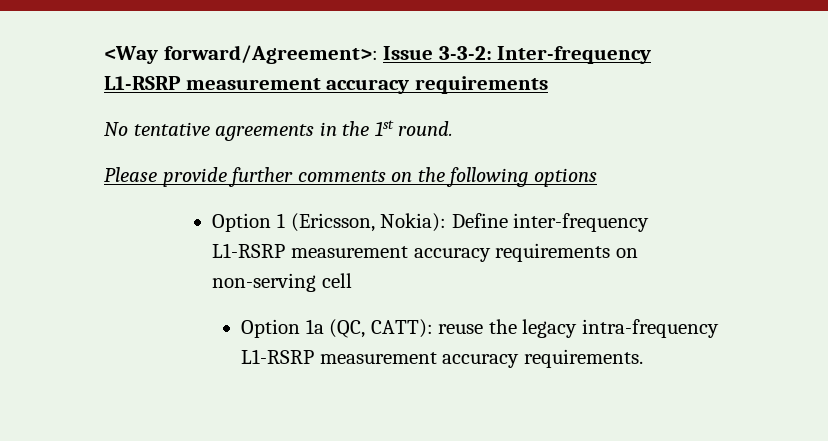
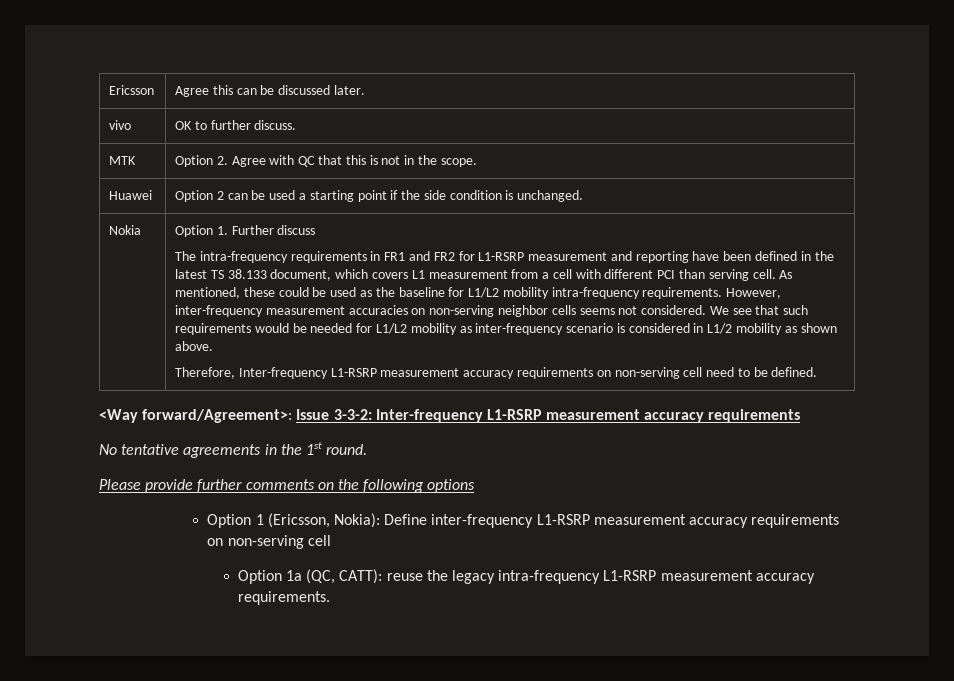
+ Ericsson | Agree this can be discussed later.
+ vivo | OK to further discuss.
+ MTK | Option 2. Agree with QC that this is not in the scope.
+ Huawei | Option 2 can be used a starting point if the side condition is unchanged.
+ Nokia | Option 1. Further discuss
+ The intra-frequency requirements in FR1 and FR2 for L1-RSRP measurement and reporting have been defined in the latest TS 38.133 document, which covers L1 measurement from a cell with different PCI than serving cell. As mentioned, these could be used as the baseline for L1/L2 mobility intra-frequency requirements. However, inter-frequency measurement accuracies on non-serving neighbor cells seems not considered. We see that such requirements would be needed for L1/L2 mobility as inter-frequency scenario is considered in L1/2 mobility as shown above.
+ Therefore, Inter-frequency L1-RSRP measurement accuracy requirements on non-serving cell need to be defined.

